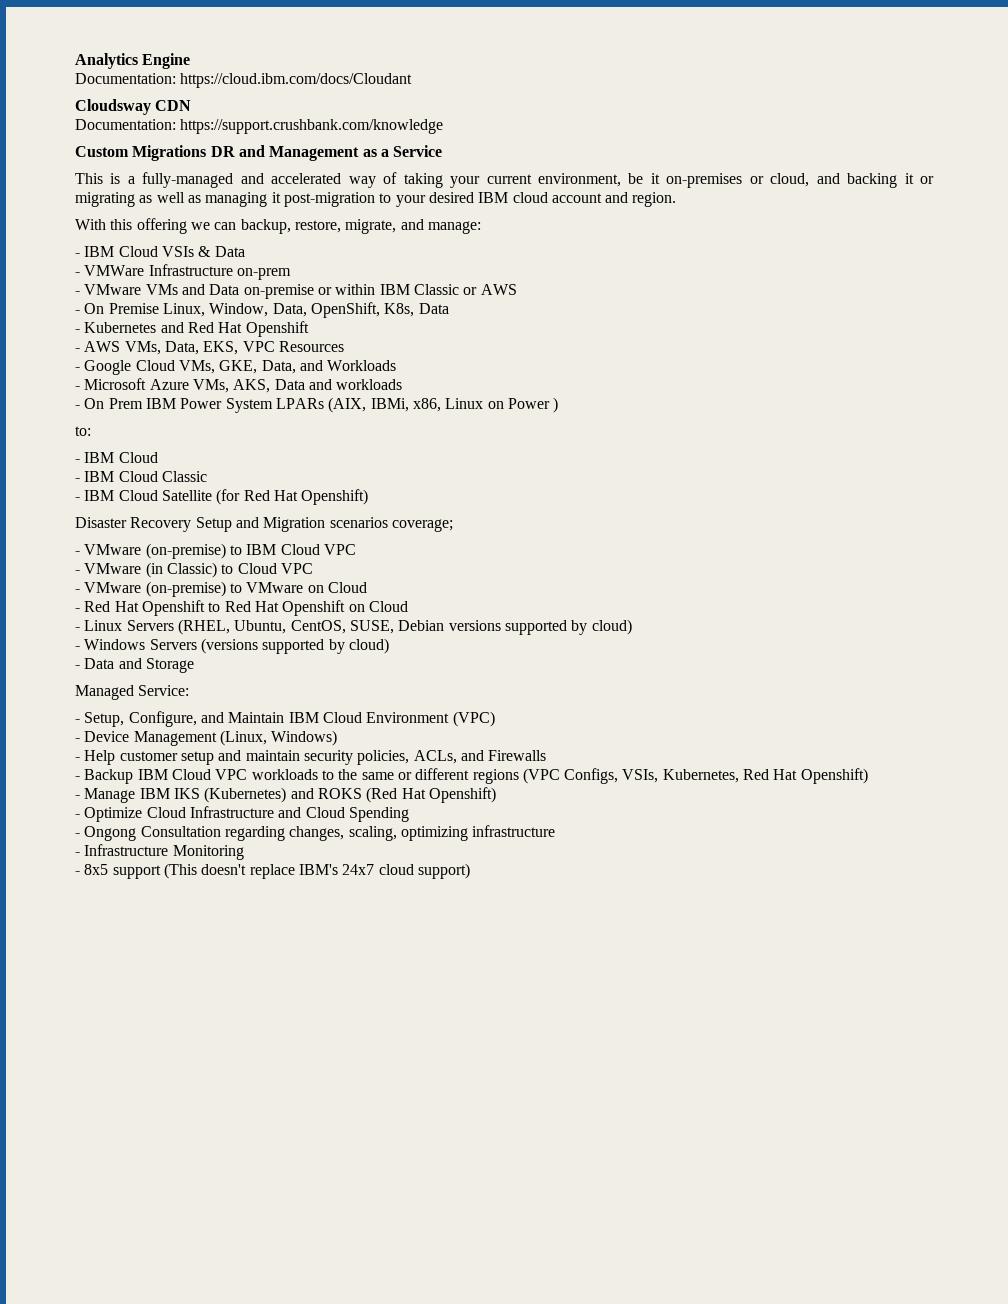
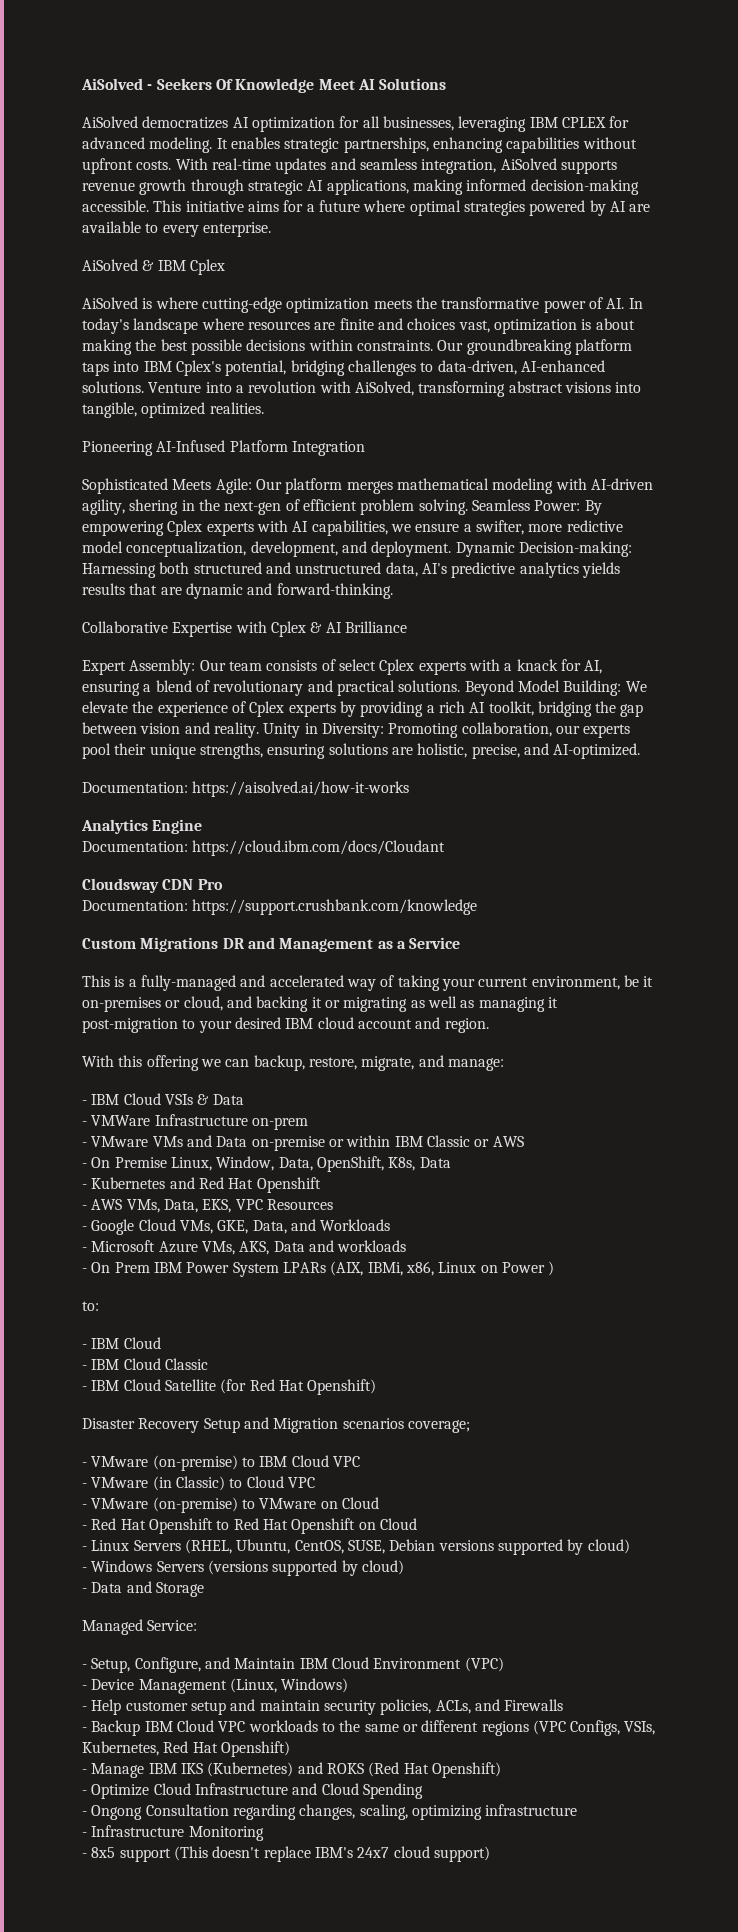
+ AiSolved - Seekers Of Knowledge Meet AI Solutions
+ AiSolved democratizes AI optimization for all businesses, leveraging IBM CPLEX for advanced modeling. It enables strategic partnerships, enhancing capabilities without upfront costs. With real-time updates and seamless integration, AiSolved supports revenue growth through strategic AI applications, making informed decision-making accessible. This initiative aims for a future where optimal strategies powered by AI are available to every enterprise.
+ AiSolved & IBM Cplex
+ AiSolved is where cutting-edge optimization meets the transformative power of AI. In today's landscape where resources are finite and choices vast, optimization is about making the best possible decisions within constraints. Our groundbreaking platform taps into IBM Cplex's potential, bridging challenges to data-driven, AI-enhanced solutions. Venture into a revolution with AiSolved, transforming abstract visions into tangible, optimized realities.
+ Pioneering AI-Infused Platform Integration
+ Sophisticated Meets Agile: Our platform merges mathematical modeling with AI-driven agility, shering in the next-gen of efficient problem solving. Seamless Power: By empowering Cplex experts with AI capabilities, we ensure a swifter, more redictive model conceptualization, development, and deployment. Dynamic Decision-making: Harnessing both structured and unstructured data, AI's predictive analytics yields results that are dynamic and forward-thinking.
+ Collaborative Expertise with Cplex & AI Brilliance
+ Expert Assembly: Our team consists of select Cplex experts with a knack for AI, ensuring a blend of revolutionary and practical solutions. Beyond Model Building: We elevate the experience of Cplex experts by providing a rich AI toolkit, bridging the gap between vision and reality. Unity in Diversity: Promoting collaboration, our experts pool their unique strengths, ensuring solutions are holistic, precise, and AI-optimized.
+ Documentation: https://aisolved.ai/how-it-works
- Cloudsway CDN
+ Cloudsway CDN Pro

